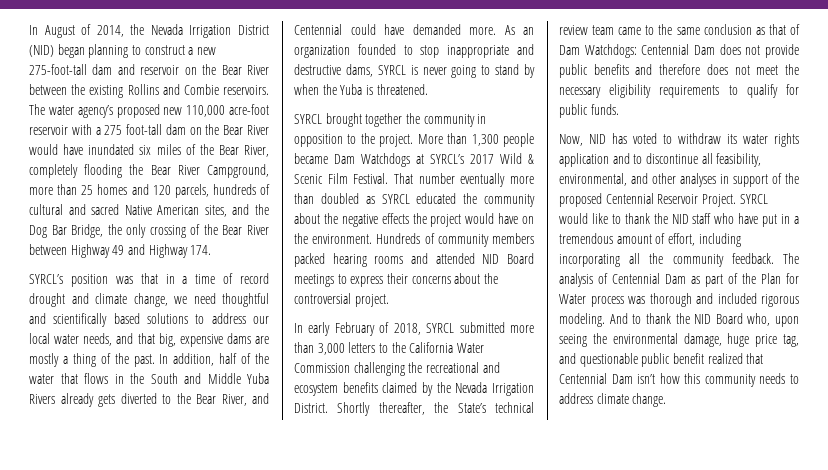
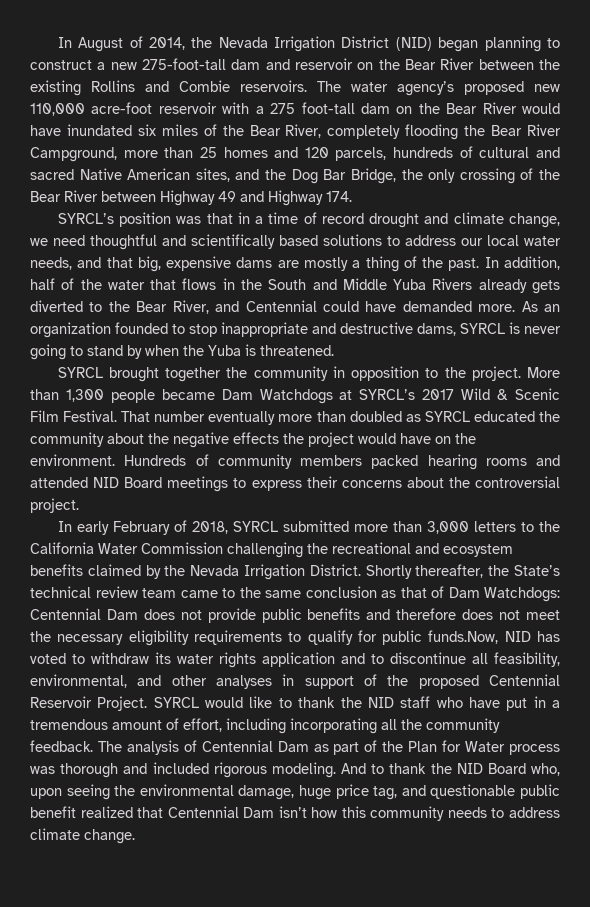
- Centennial Dam does not provide public benefits and therefore does not meet the necessary eligibility requirements to qualify for public funds.
- Now, NID has voted to withdraw its water rights application and to discontinue all feasibility, environmental, and other analyses in support of the proposed Centennial Reservoir Project.
+ Centennial Dam does not provide public benefits and therefore does not meet the necessary eligibility requirements to qualify for public funds.Now, NID has voted to withdraw its water rights application and to discontinue all feasibility, environmental, and other analyses in support of the proposed Centennial Reservoir Project.

